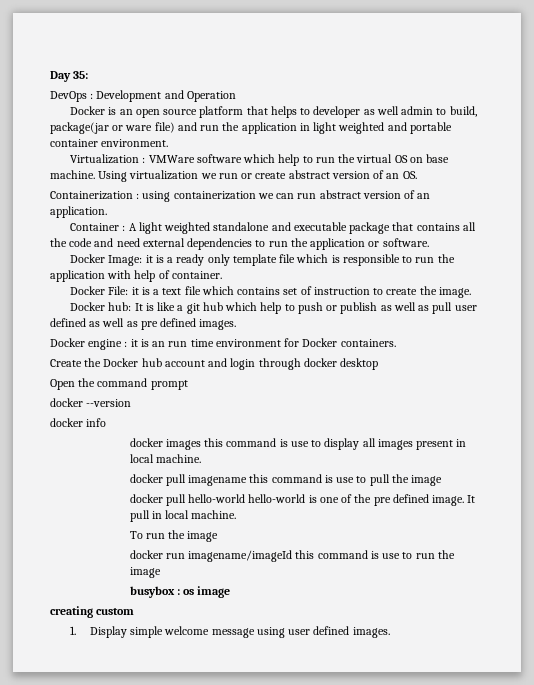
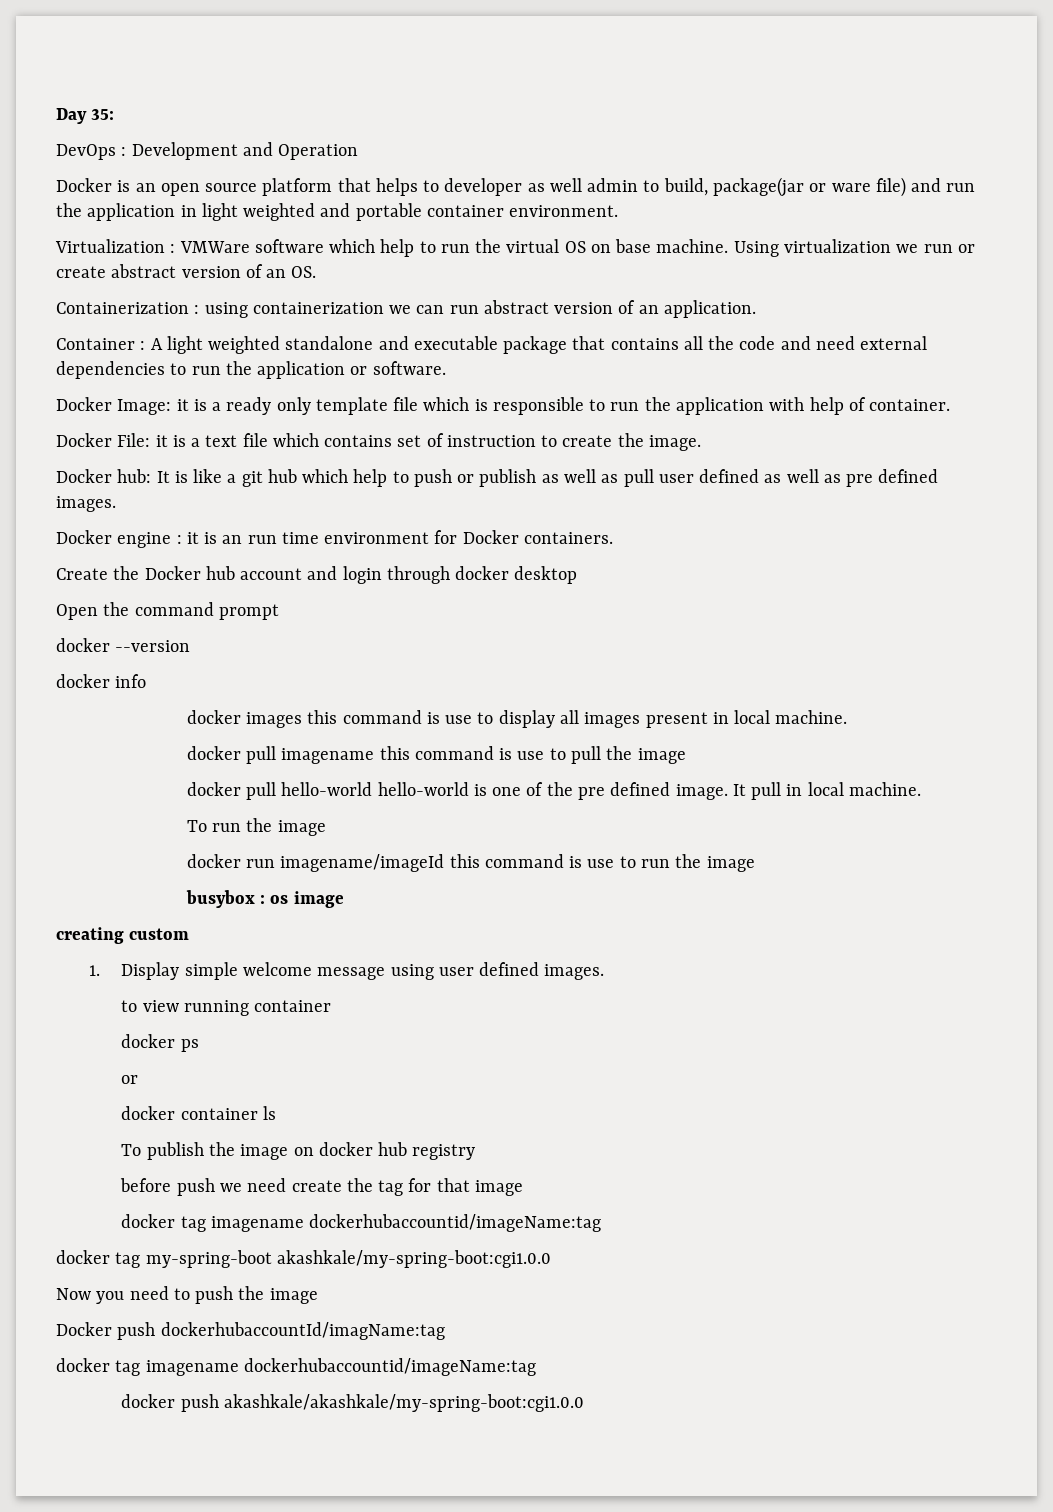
+ to view running container
+ docker ps
+ or
+ docker container ls
+ To publish the image on docker hub registry
+ before push we need create the tag for that image
+ docker tag imagename dockerhubaccountid/imageName:tag
+ docker tag my-spring-boot akashkale/my-spring-boot:cgi1.0.0
+ Now you need to push the image
+ Docker push dockerhubaccountId/imagName:tag
+ docker tag imagename dockerhubaccountid/imageName:tag
+ docker push akashkale/akashkale/my-spring-boot:cgi1.0.0

